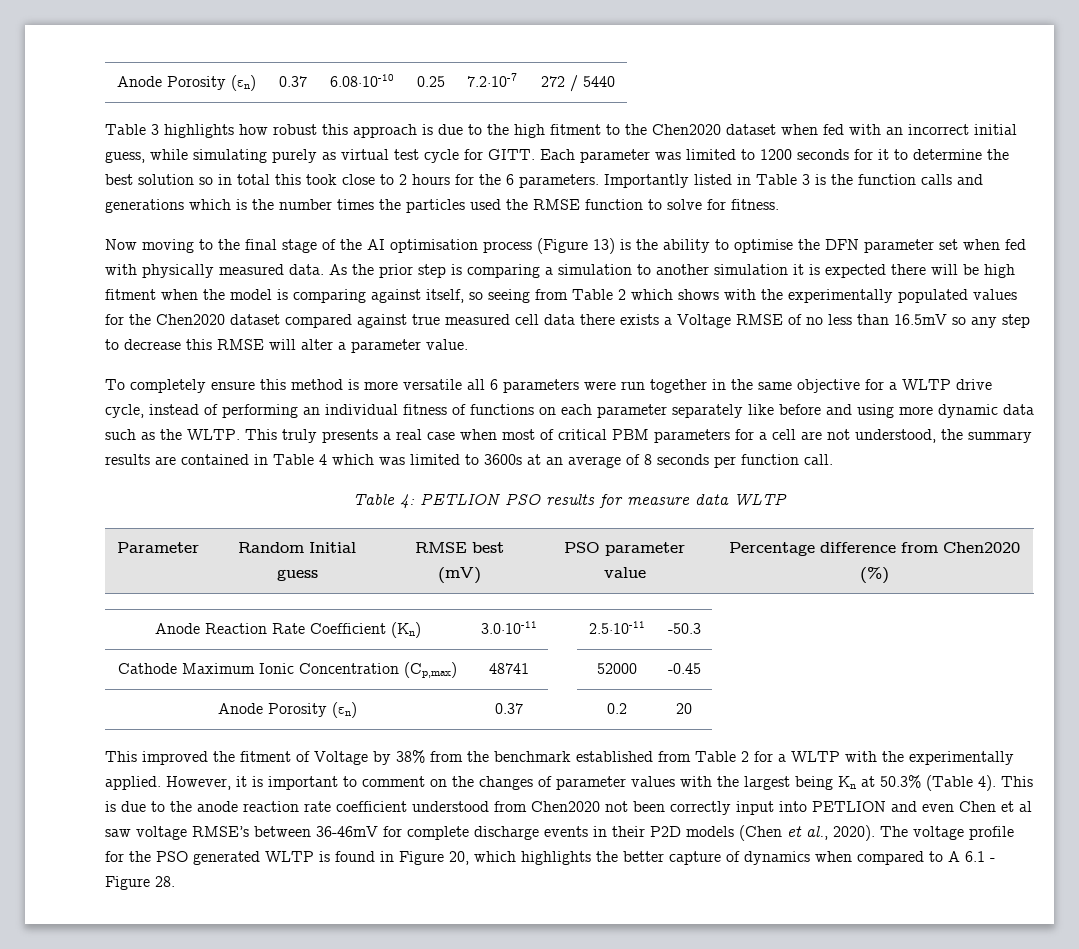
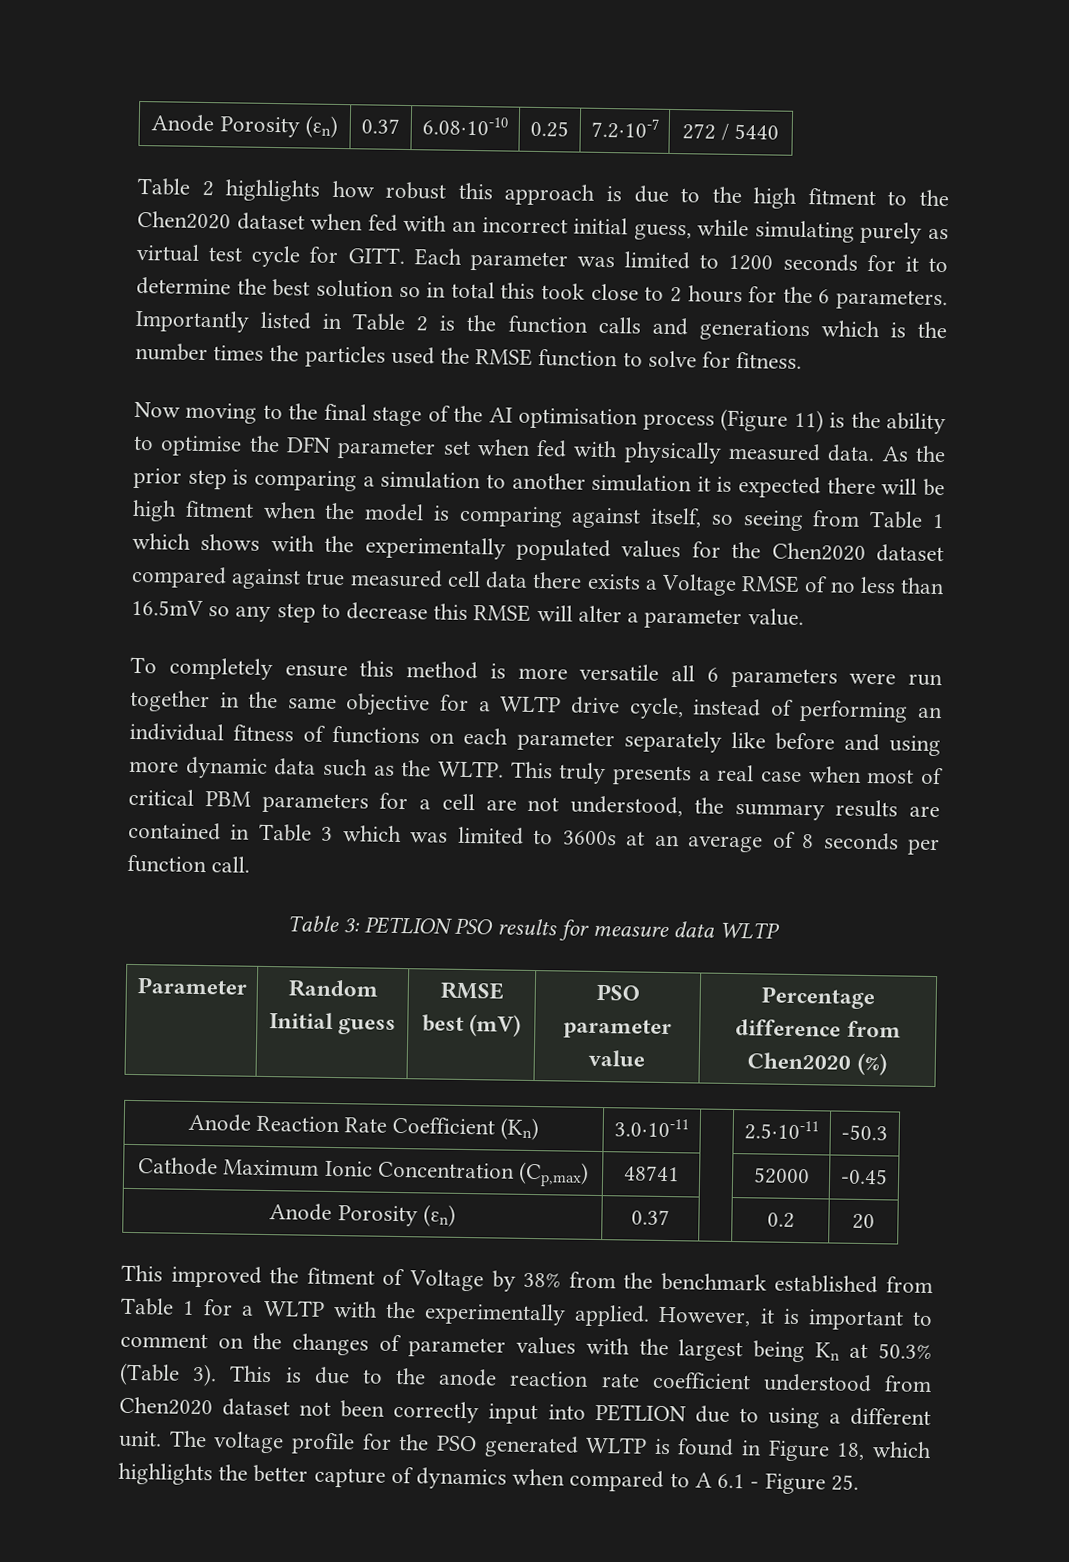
- Table 3 highlights how robust this approach is due to the high fitment to the Chen2020 dataset when fed with an incorrect initial guess, while simulating purely as virtual test cycle for GITT.
+ Table 2 highlights how robust this approach is due to the high fitment to the Chen2020 dataset when fed with an incorrect initial guess, while simulating purely as virtual test cycle for GITT.
- Importantly listed in Table 3 is the function calls and generations which is the number times the particles used the RMSE function to solve for fitness.
+ Importantly listed in Table 2 is the function calls and generations which is the number times the particles used the RMSE function to solve for fitness.
- Now moving to the final stage of the AI optimisation process (Figure 13) is the ability to optimise the DFN parameter set when fed with physically measured data.
+ Now moving to the final stage of the AI optimisation process (Figure 11) is the ability to optimise the DFN parameter set when fed with physically measured data.
- As the prior step is comparing a simulation to another simulation it is expected there will be high fitment when the model is comparing against itself, so seeing from Table 2 which shows with the experimentally populated values for the Chen2020 dataset compared against true measured cell data there exists a Voltage RMSE of no less than 16.5mV so any step to decrease this RMSE will alter a parameter value.
+ As the prior step is comparing a simulation to another simulation it is expected there will be high fitment when the model is comparing against itself, so seeing from Table 1 which shows with the experimentally populated values for the Chen2020 dataset compared against true measured cell data there exists a Voltage RMSE of no less than 16.5mV so any step to decrease this RMSE will alter a parameter value.
- This truly presents a real case when most of critical PBM parameters for a cell are not understood, the summary results are contained in Table 4 which was limited to 3600s at an average of 8 seconds per function call.
+ This truly presents a real case when most of critical PBM parameters for a cell are not understood, the summary results are contained in Table 3 which was limited to 3600s at an average of 8 seconds per function call.
- Table 4: PETLION PSO results for measure data WLTP
+ Table 3: PETLION PSO results for measure data WLTP
- This improved the fitment of Voltage by 38% from the benchmark established from Table 2 for a WLTP with the experimentally applied.
+ This improved the fitment of Voltage by 38% from the benchmark established from Table 1 for a WLTP with the experimentally applied.
- However, it is important to comment on the changes of parameter values with the largest being Kn at 50.3% (Table 4).
+ However, it is important to comment on the changes of parameter values with the largest being Kn at 50.3% (Table 3).
- This is due to the anode reaction rate coefficient understood from Chen2020 not been correctly input into PETLION and even Chen et al saw voltage RMSE’s between 36-46mV for complete discharge events in their P2D models (Chen et al., 2020).
+ This is due to the anode reaction rate coefficient understood from Chen2020 dataset not been correctly input into PETLION due to using a different unit.
- The voltage profile for the PSO generated WLTP is found in Figure 20, which highlights the better capture of dynamics when compared to A 6.1 - Figure 28.
+ The voltage profile for the PSO generated WLTP is found in Figure 18, which highlights the better capture of dynamics when compared to A 6.1 - Figure 25.

